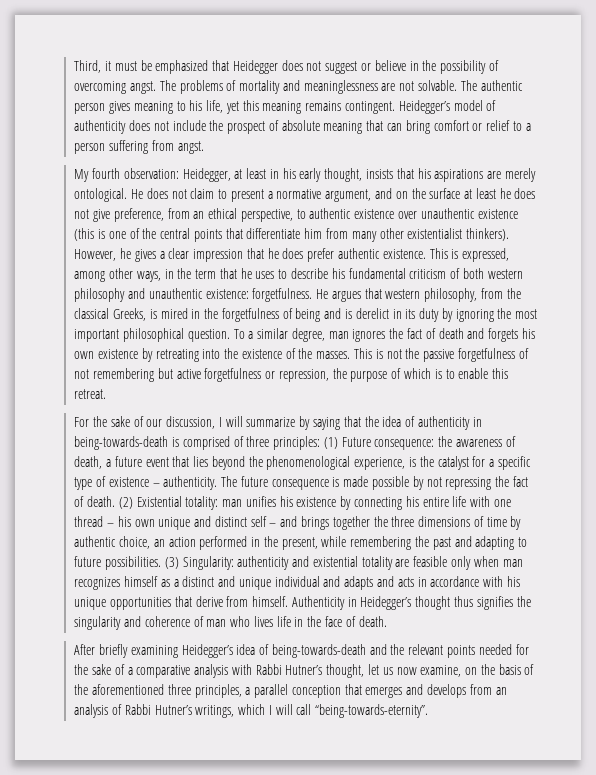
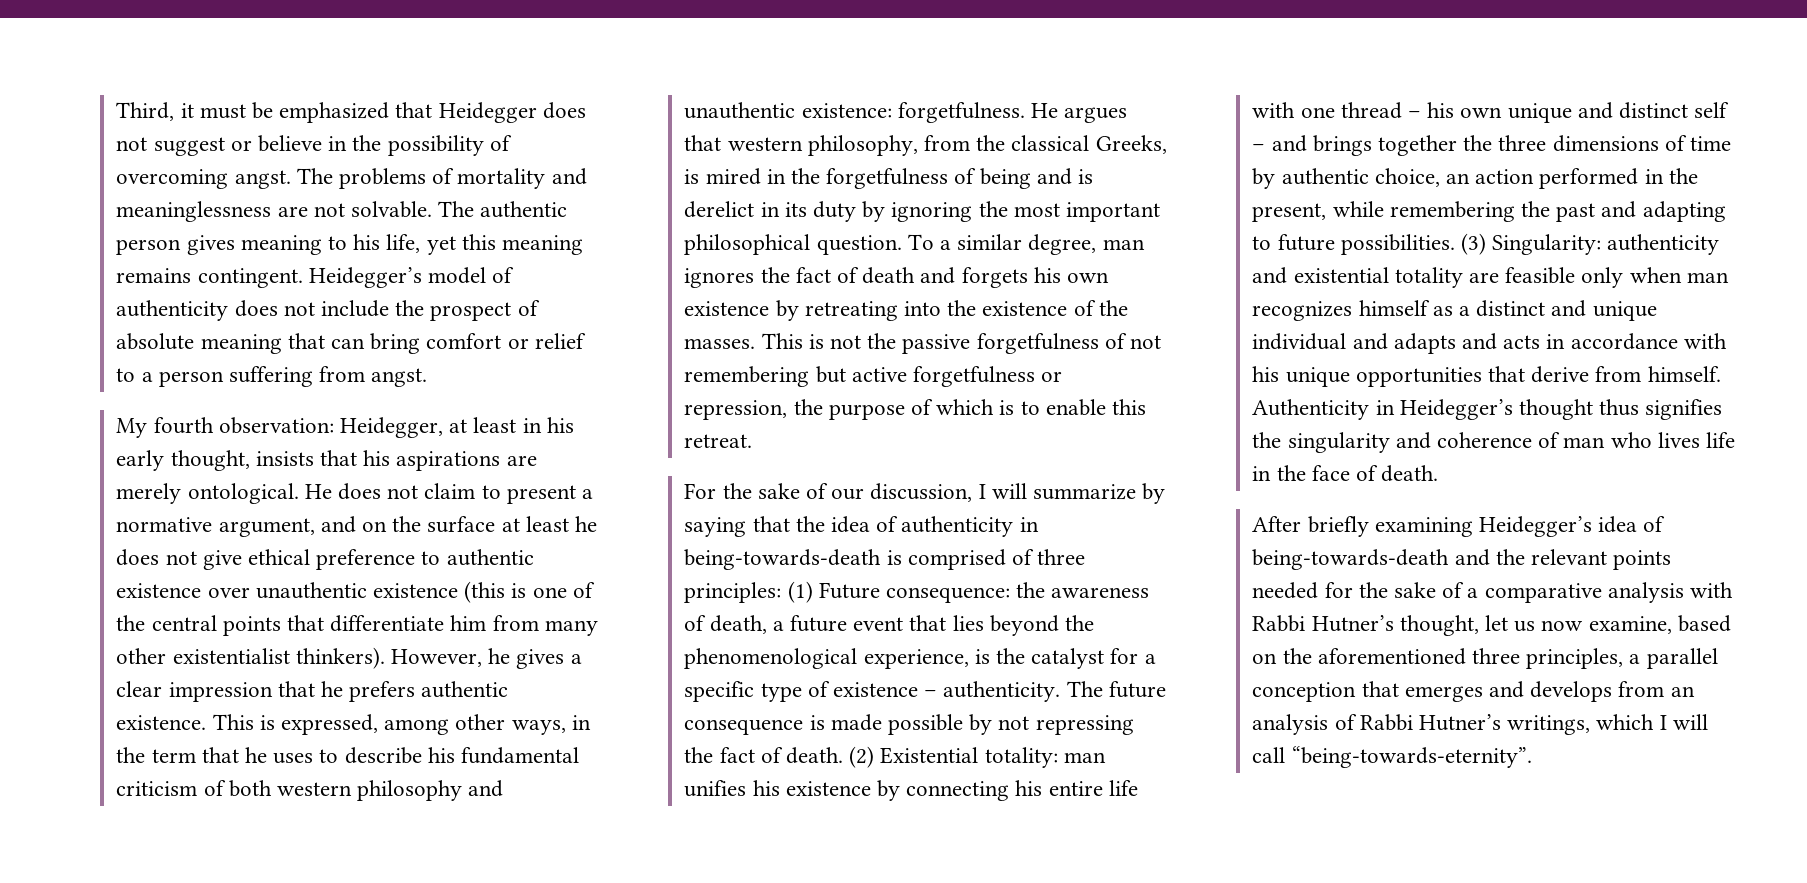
- He does not claim to present a normative argument, and on the surface at least he does not give preference, from an ethical perspective, to authentic existence over unauthentic existence (this is one of the central points that differentiate him from many other existentialist thinkers).
+ He does not claim to present a normative argument, and on the surface at least he does not give ethical preference to authentic existence over unauthentic existence (this is one of the central points that differentiate him from many other existentialist thinkers).
- However, he gives a clear impression that he does prefer authentic existence.
+ However, he gives a clear impression that he prefers authentic existence.
- After briefly examining Heidegger’s idea of being-towards-death and the relevant points needed for the sake of a comparative analysis with Rabbi Hutner’s thought, let us now examine, on the basis of the aforementioned three principles, a parallel conception that emerges and develops from an analysis of Rabbi Hutner’s writings, which I will call “being-towards-eternity”.
+ After briefly examining Heidegger’s idea of being-towards-death and the relevant points needed for the sake of a comparative analysis with Rabbi Hutner’s thought, let us now examine, based on the aforementioned three principles, a parallel conception that emerges and develops from an analysis of Rabbi Hutner’s writings, which I will call “being-towards-eternity”.

